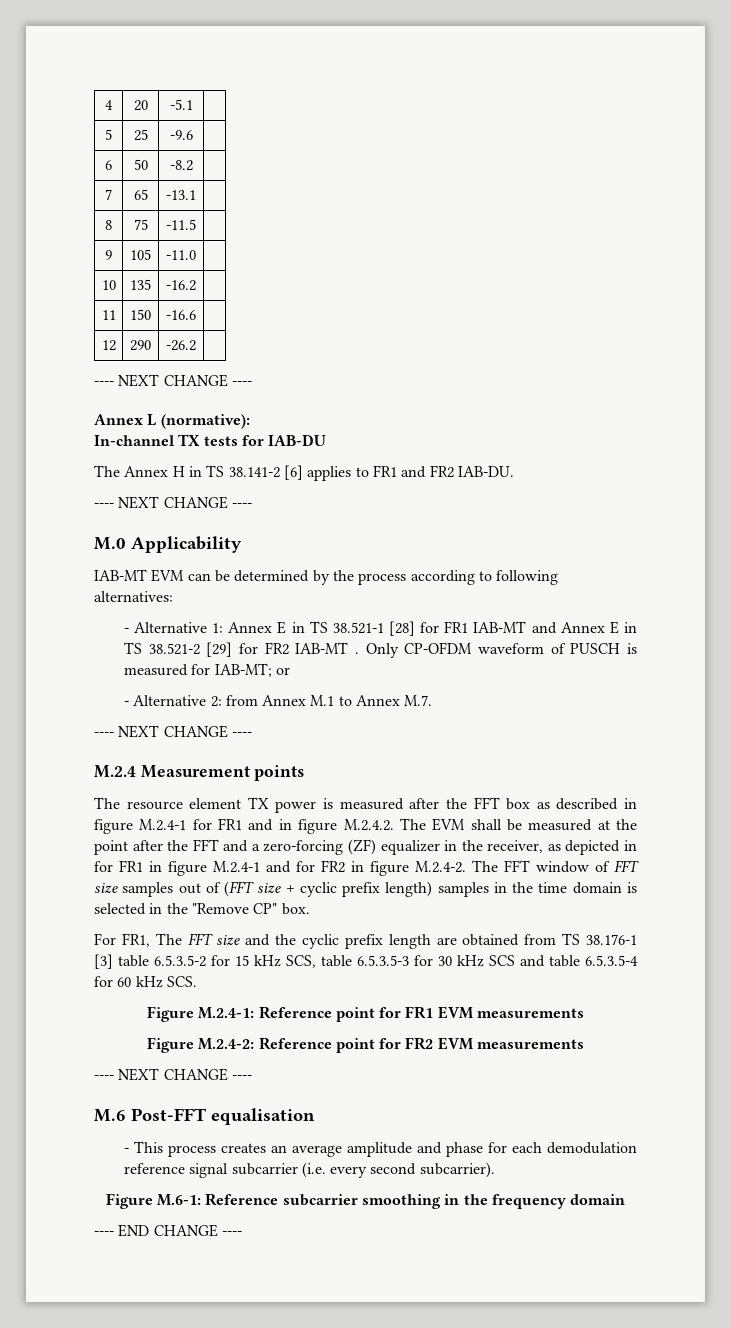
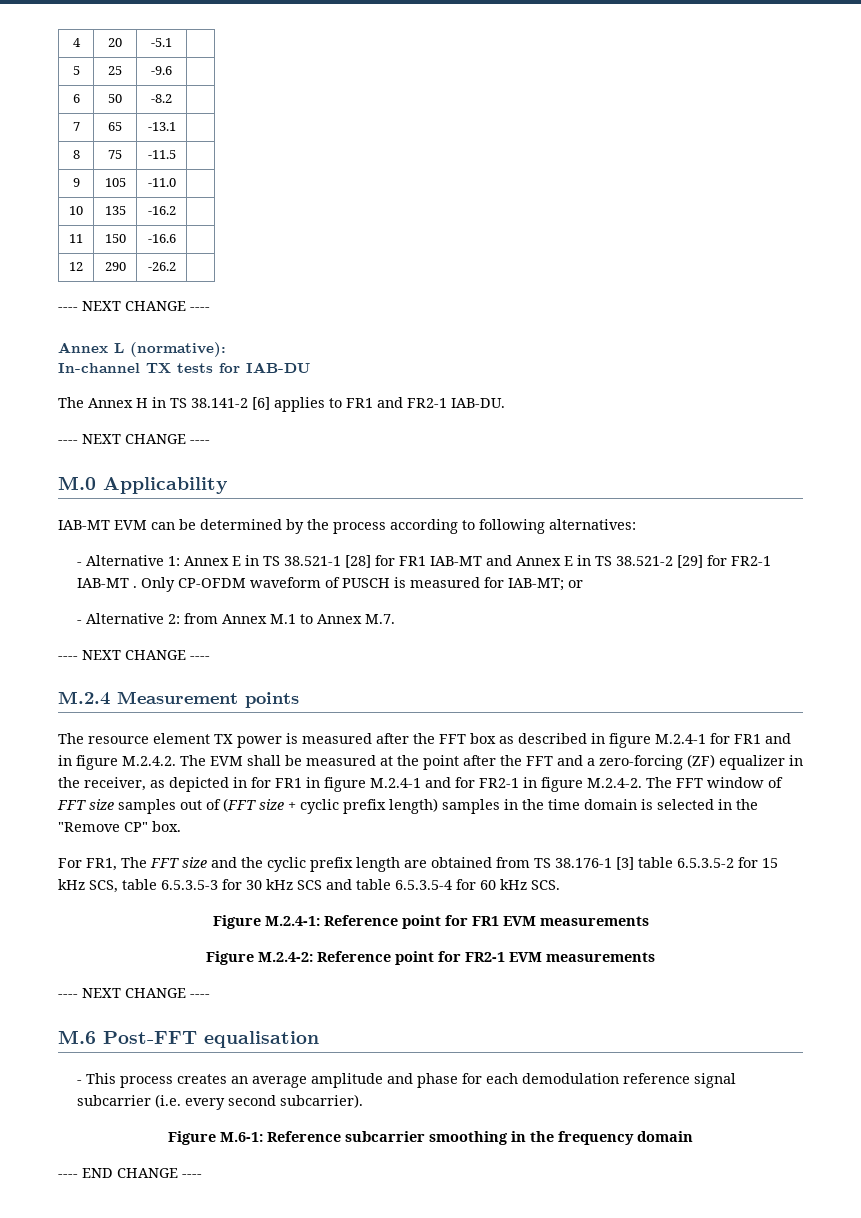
- The Annex H in TS 38.141-2 [6] applies to FR1 and FR2 IAB-DU.
+ The Annex H in TS 38.141-2 [6] applies to FR1 and FR2-1 IAB-DU.
- - Alternative 1: Annex E in TS 38.521-1 [28] for FR1 IAB-MT and Annex E in TS 38.521-2 [29] for FR2 IAB-MT .
+ - Alternative 1: Annex E in TS 38.521-1 [28] for FR1 IAB-MT and Annex E in TS 38.521-2 [29] for FR2-1 IAB-MT .
- The resource element TX power is measured after the FFT box as described in figure M.2.4-1 for FR1 and in figure M.2.4.2. The EVM shall be measured at the point after the FFT and a zero-forcing (ZF) equalizer in the receiver, as depicted in for FR1 in figure M.2.4-1 and for FR2 in figure M.2.4-2. The FFT window of FFT size samples out of (FFT size + cyclic prefix length) samples in the time domain is selected in the "Remove CP" box.
+ The resource element TX power is measured after the FFT box as described in figure M.2.4-1 for FR1 and in figure M.2.4.2. The EVM shall be measured at the point after the FFT and a zero-forcing (ZF) equalizer in the receiver, as depicted in for FR1 in figure M.2.4-1 and for FR2-1 in figure M.2.4-2. The FFT window of FFT size samples out of (FFT size + cyclic prefix length) samples in the time domain is selected in the "Remove CP" box.
- Figure M.2.4-2: Reference point for FR2 EVM measurements
+ Figure M.2.4-2: Reference point for FR2-1 EVM measurements

